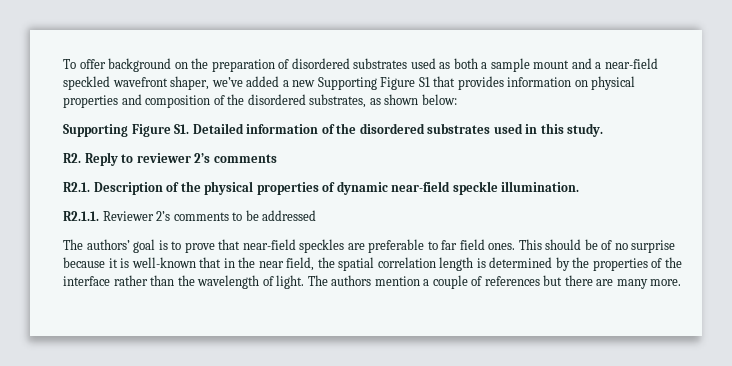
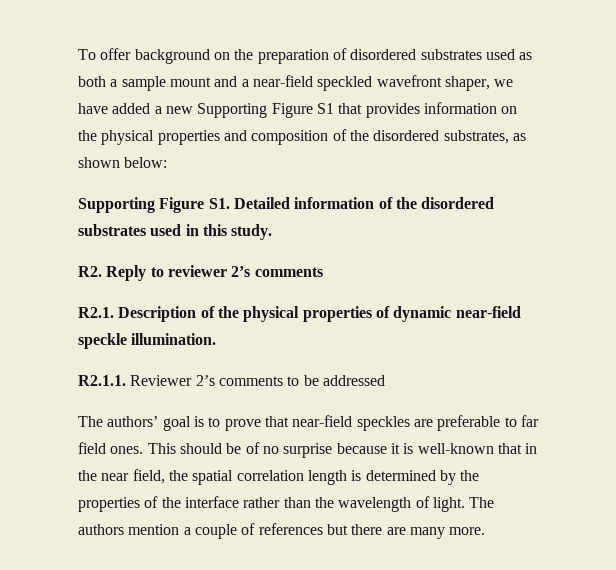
- To offer background on the preparation of disordered substrates used as both a sample mount and a near-field speckled wavefront shaper, we’ve added a new Supporting Figure S1 that provides information on physical properties and composition of the disordered substrates, as shown below:
+ To offer background on the preparation of disordered substrates used as both a sample mount and a near-field speckled wavefront shaper, we have added a new Supporting Figure S1 that provides information on the physical properties and composition of the disordered substrates, as shown below:

